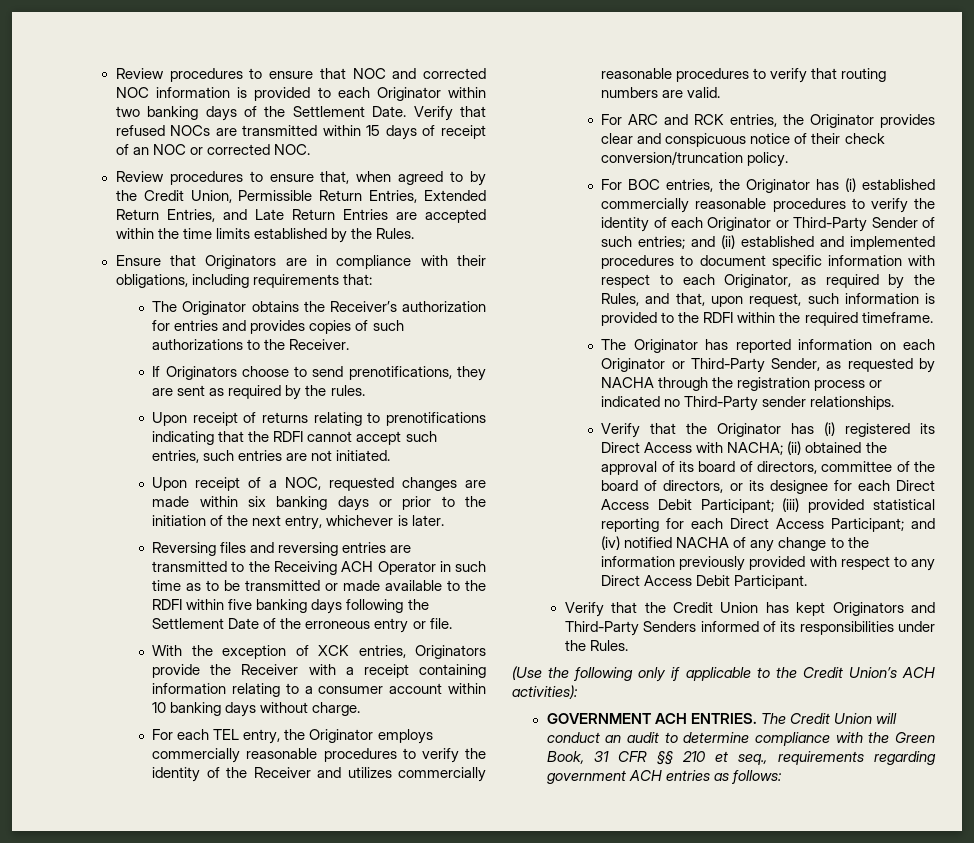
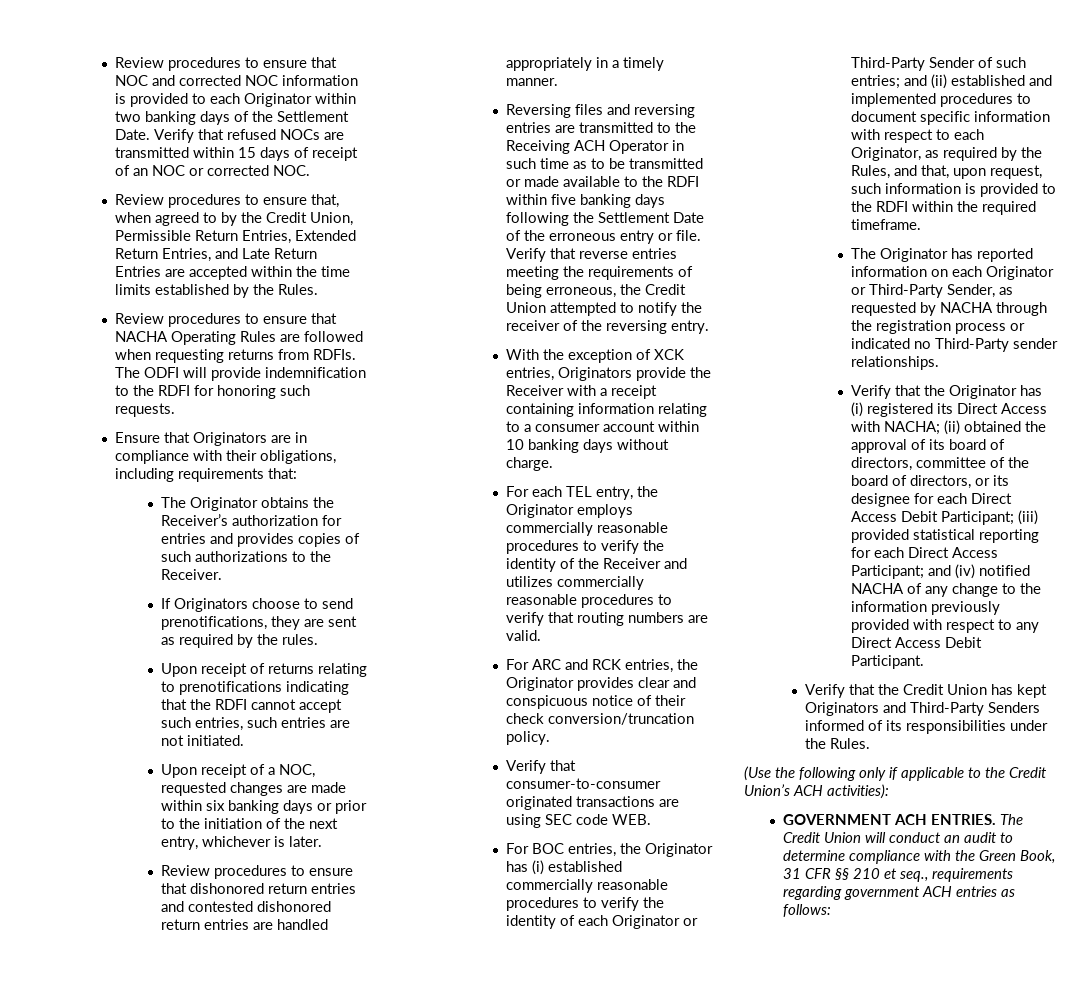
+ Review procedures to ensure that NACHA Operating Rules are followed when requesting returns from RDFIs. The ODFI will provide indemnification to the RDFI for honoring such requests.
+ Review procedures to ensure that dishonored return entries and contested dishonored return entries are handled appropriately in a timely manner.
+ Verify that reverse entries meeting the requirements of being erroneous, the Credit Union attempted to notify the receiver of the reversing entry.
+ Verify that consumer-to-consumer originated transactions are using SEC code WEB.

